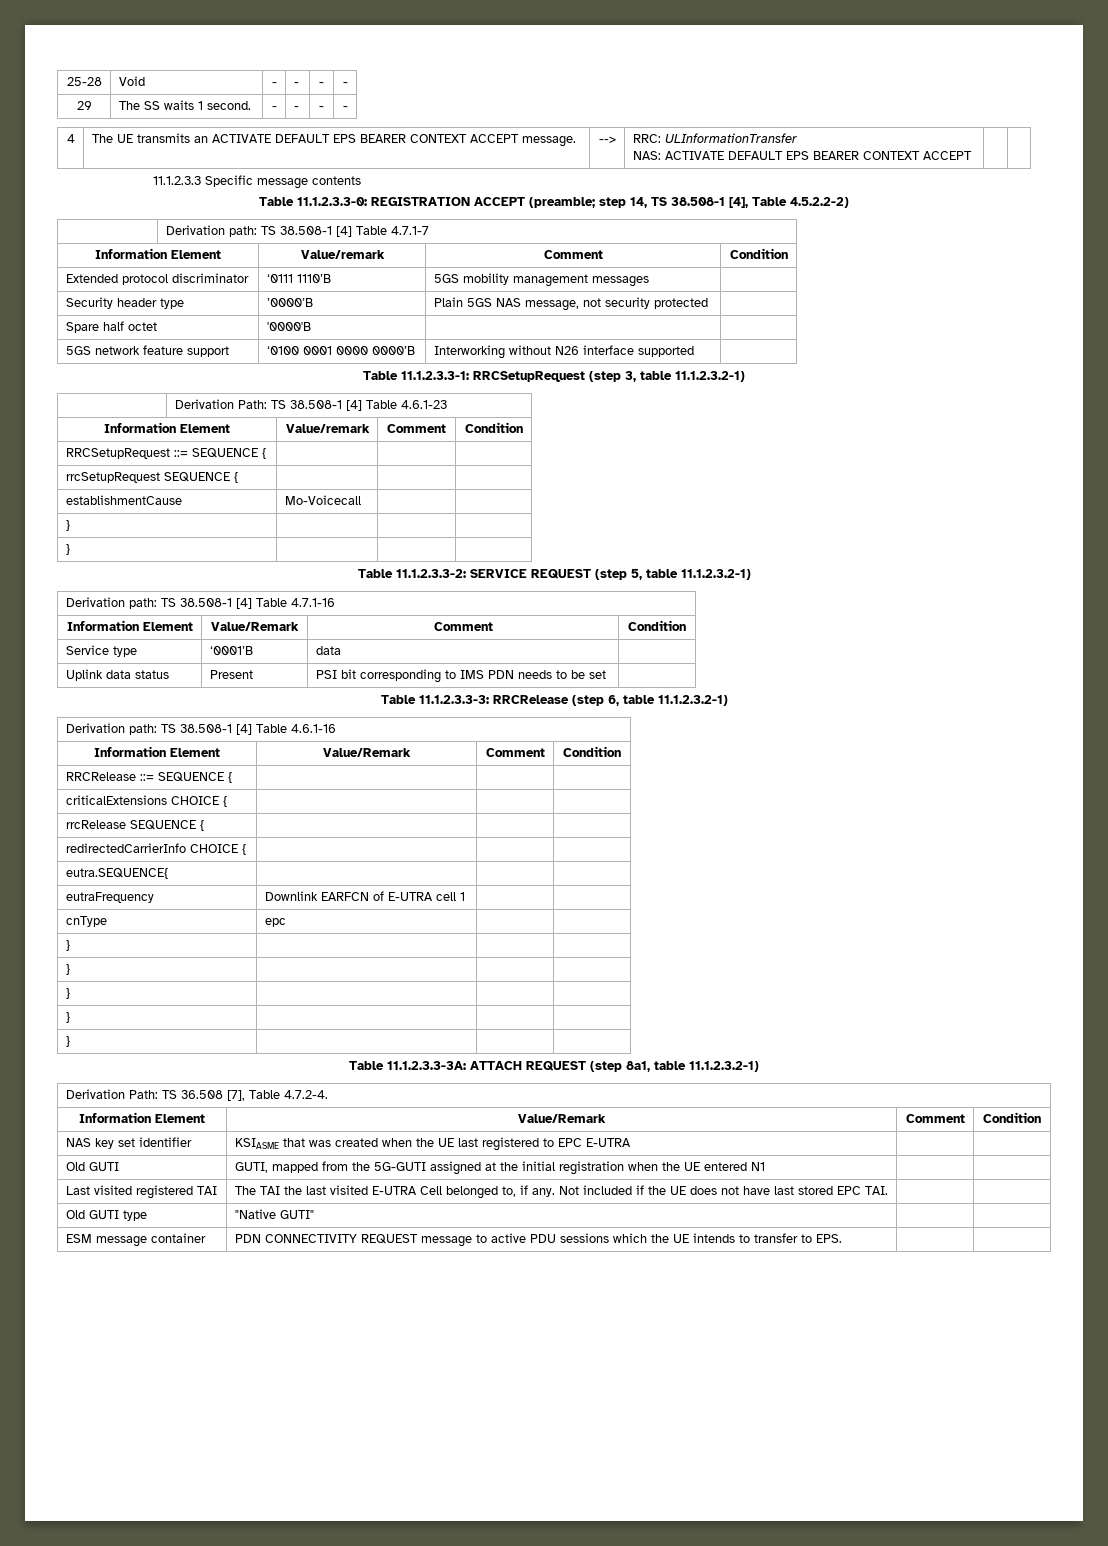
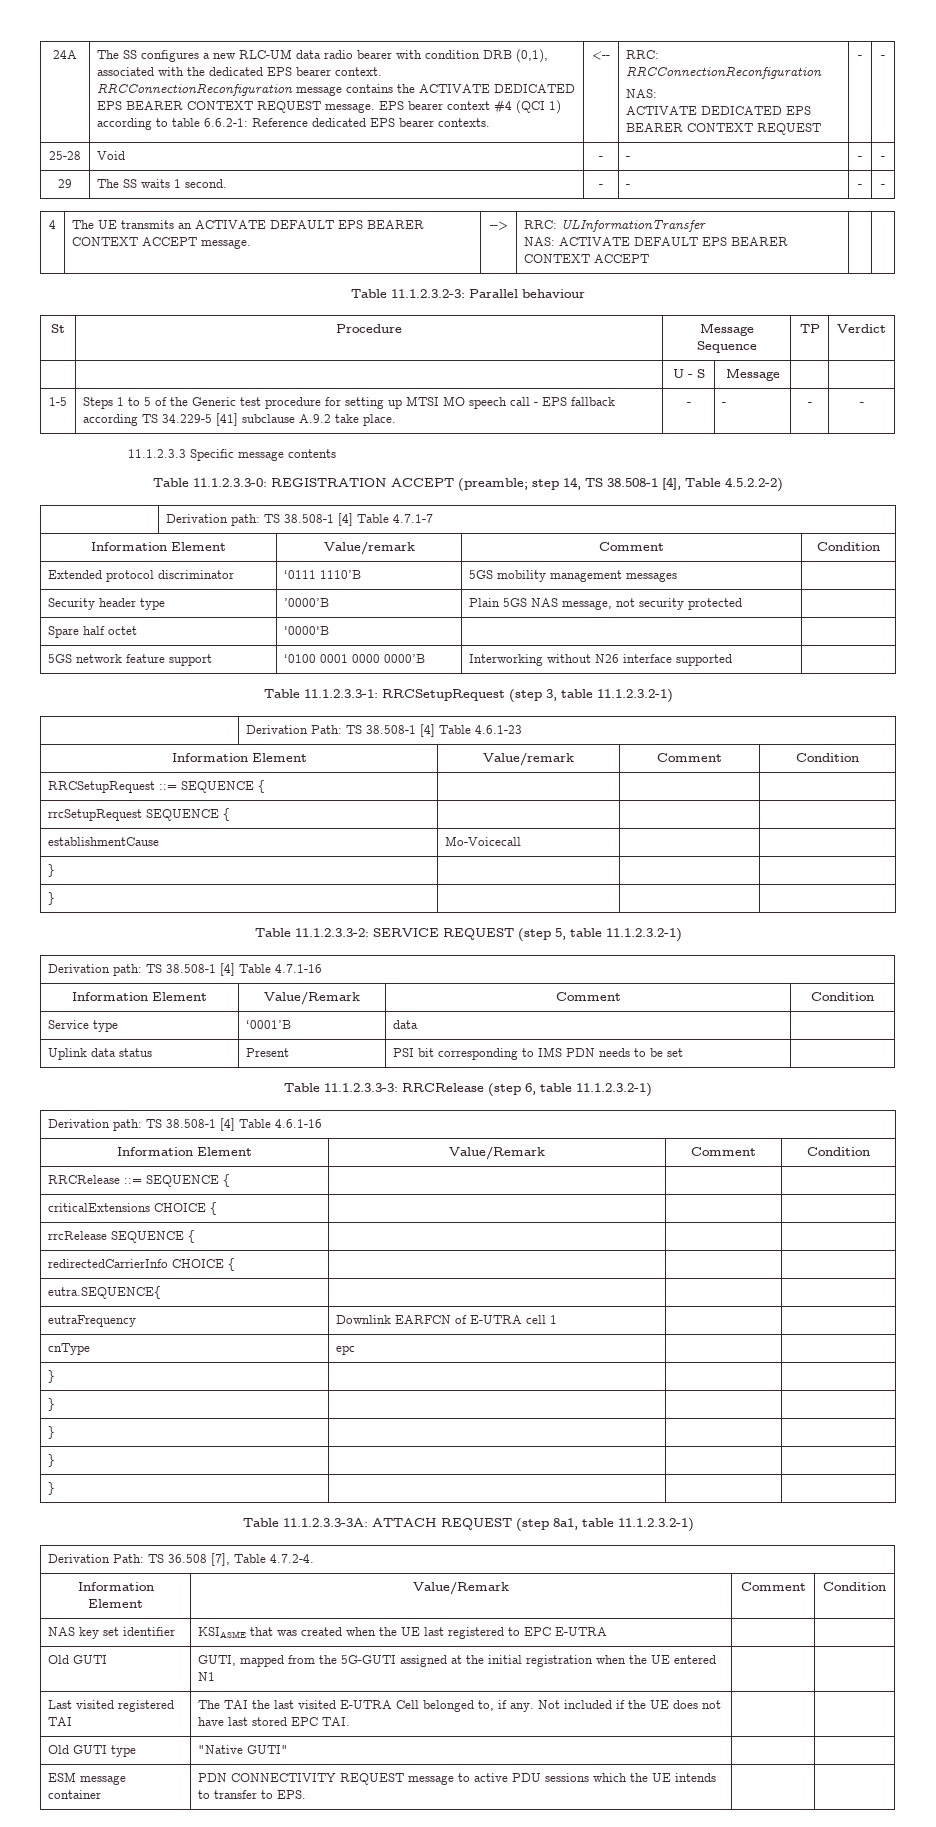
+ 24A | The SS configures a new RLC-UM data radio bearer with condition DRB (0,1), associated with the dedicated EPS bearer context. RRCConnectionReconfiguration message contains the ACTIVATE DEDICATED EPS BEARER CONTEXT REQUEST message. EPS bearer context #4 (QCI 1) according to table 6.6.2-1: Reference dedicated EPS bearer contexts. | <-- | RRC: RRCConnectionReconfiguration
+ NAS:
+ ACTIVATE DEDICATED EPS BEARER CONTEXT REQUEST | - | -
+ Table 11.1.2.3.2-3: Parallel behaviour
+ St | Procedure | Message Sequence | TP | Verdict
+ | | U - S | Message | |
+ 1-5 | Steps 1 to 5 of the Generic test procedure for setting up MTSI MO speech call - EPS fallback according TS 34.229-5 [41] subclause A.9.2 take place. | - | - | - | -

